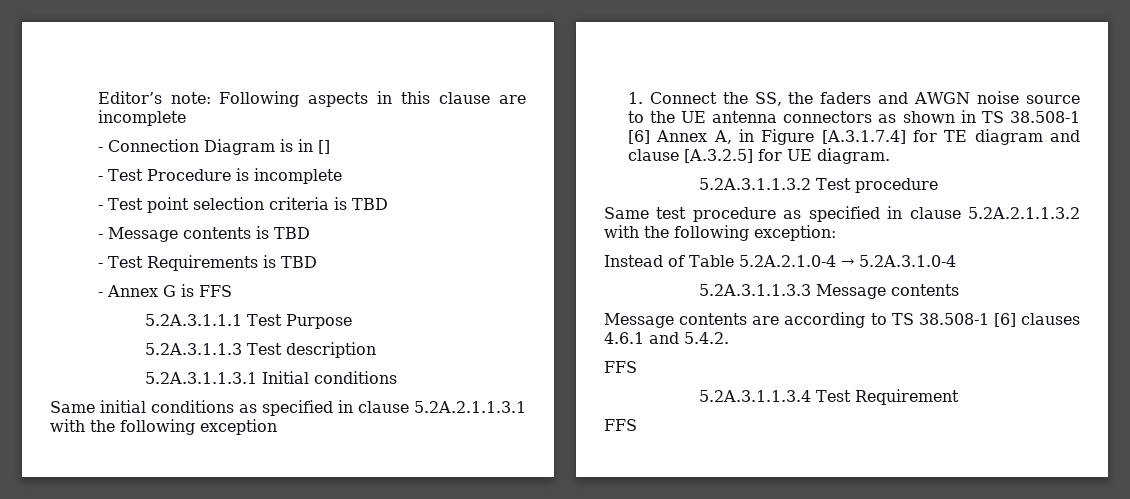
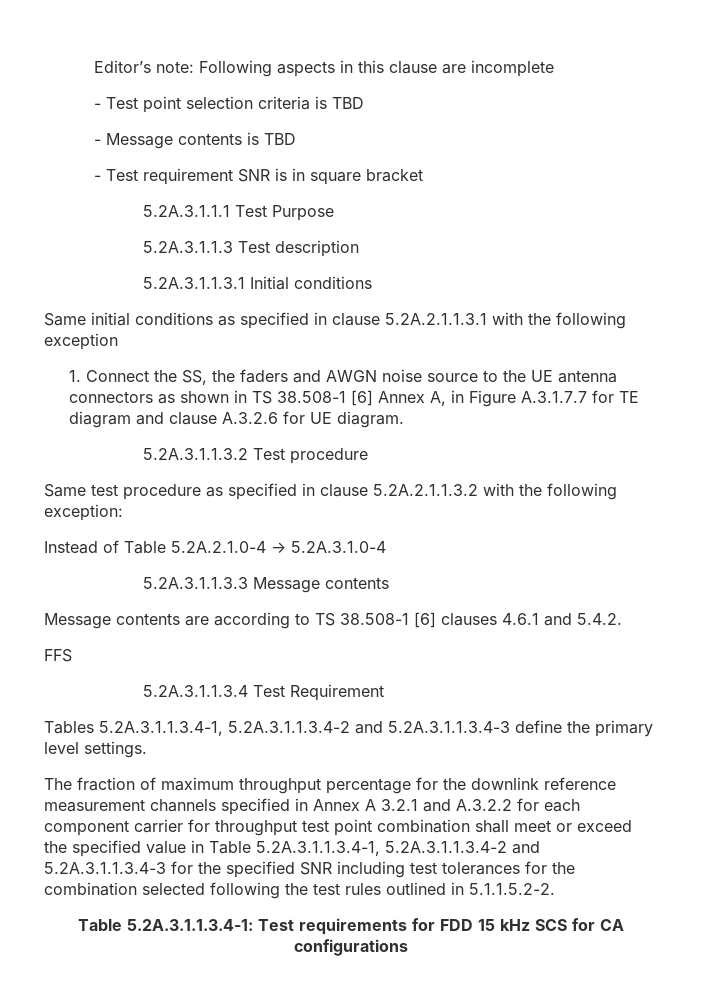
- - Connection Diagram is in []
- - Test Procedure is incomplete
- - Test Requirements is TBD
- - Annex G is FFS
+ - Test requirement SNR is in square bracket
- 1. Connect the SS, the faders and AWGN noise source to the UE antenna connectors as shown in TS 38.508-1 [6] Annex A, in Figure [A.3.1.7.4] for TE diagram and clause [A.3.2.5] for UE diagram.
+ 1. Connect the SS, the faders and AWGN noise source to the UE antenna connectors as shown in TS 38.508-1 [6] Annex A, in Figure A.3.1.7.7 for TE diagram and clause A.3.2.6 for UE diagram.
  5.2A.3.1.1.3.4 Test Requirement
- FFS
+ Tables 5.2A.3.1.1.3.4-1, 5.2A.3.1.1.3.4-2 and 5.2A.3.1.1.3.4-3 define the primary level settings.
+ The fraction of maximum throughput percentage for the downlink reference measurement channels specified in Annex A 3.2.1 and A.3.2.2 for each component carrier for throughput test point combination shall meet or exceed the specified value in Table 5.2A.3.1.1.3.4-1, 5.2A.3.1.1.3.4-2 and 5.2A.3.1.1.3.4-3 for the specified SNR including test tolerances for the combination selected following the test rules outlined in 5.1.1.5.2-2.
+ Table 5.2A.3.1.1.3.4-1: Test requirements for FDD 15 kHz SCS for CA configurations

